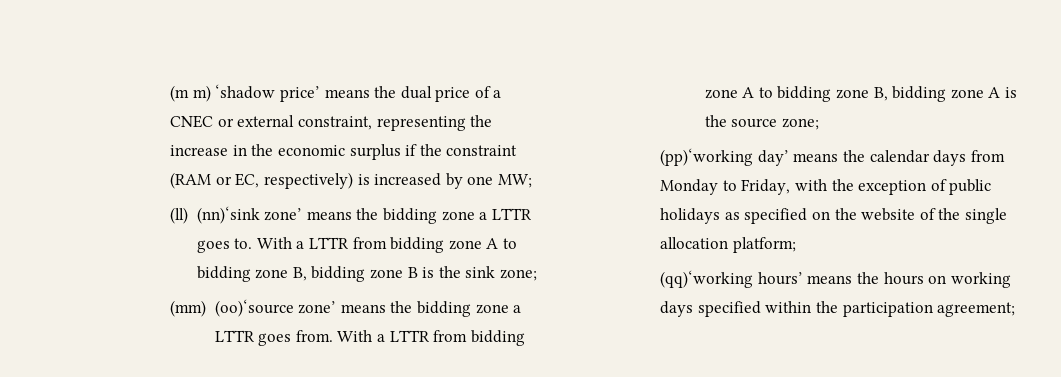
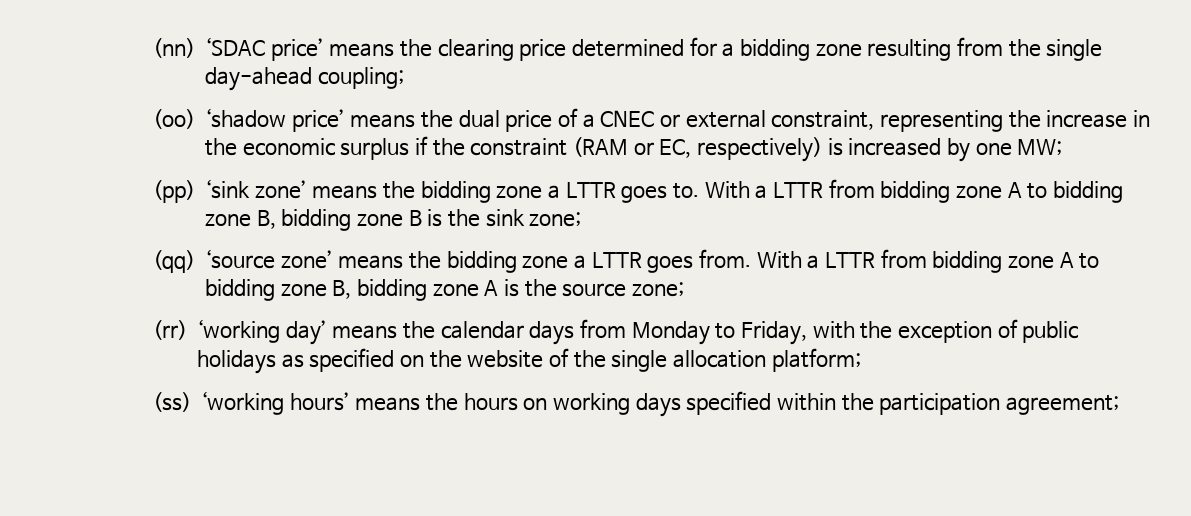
- (m m) ‘shadow price’ means the dual price of a CNEC or external constraint, representing the increase in the economic surplus if the constraint (RAM or EC, respectively) is increased by one MW;
+ (nn) ‘SDAC price’ means the clearing price determined for a bidding zone resulting from the single day-ahead coupling;
+ (oo) ‘shadow price’ means the dual price of a CNEC or external constraint, representing the increase in the economic surplus if the constraint (RAM or EC, respectively) is increased by one MW;
- (ll) (nn)‘sink zone’ means the bidding zone a LTTR goes to.
+ (pp) ‘sink zone’ means the bidding zone a LTTR goes to.
- (mm) (oo)‘source zone’ means the bidding zone a LTTR goes from.
+ (qq) ‘source zone’ means the bidding zone a LTTR goes from.
- (pp)‘working day’ means the calendar days from Monday to Friday, with the exception of public holidays as specified on the website of the single allocation platform;
+ (rr) ‘working day’ means the calendar days from Monday to Friday, with the exception of public holidays as specified on the website of the single allocation platform;
- (qq)‘working hours’ means the hours on working days specified within the participation agreement;
+ (ss) ‘working hours’ means the hours on working days specified within the participation agreement;

